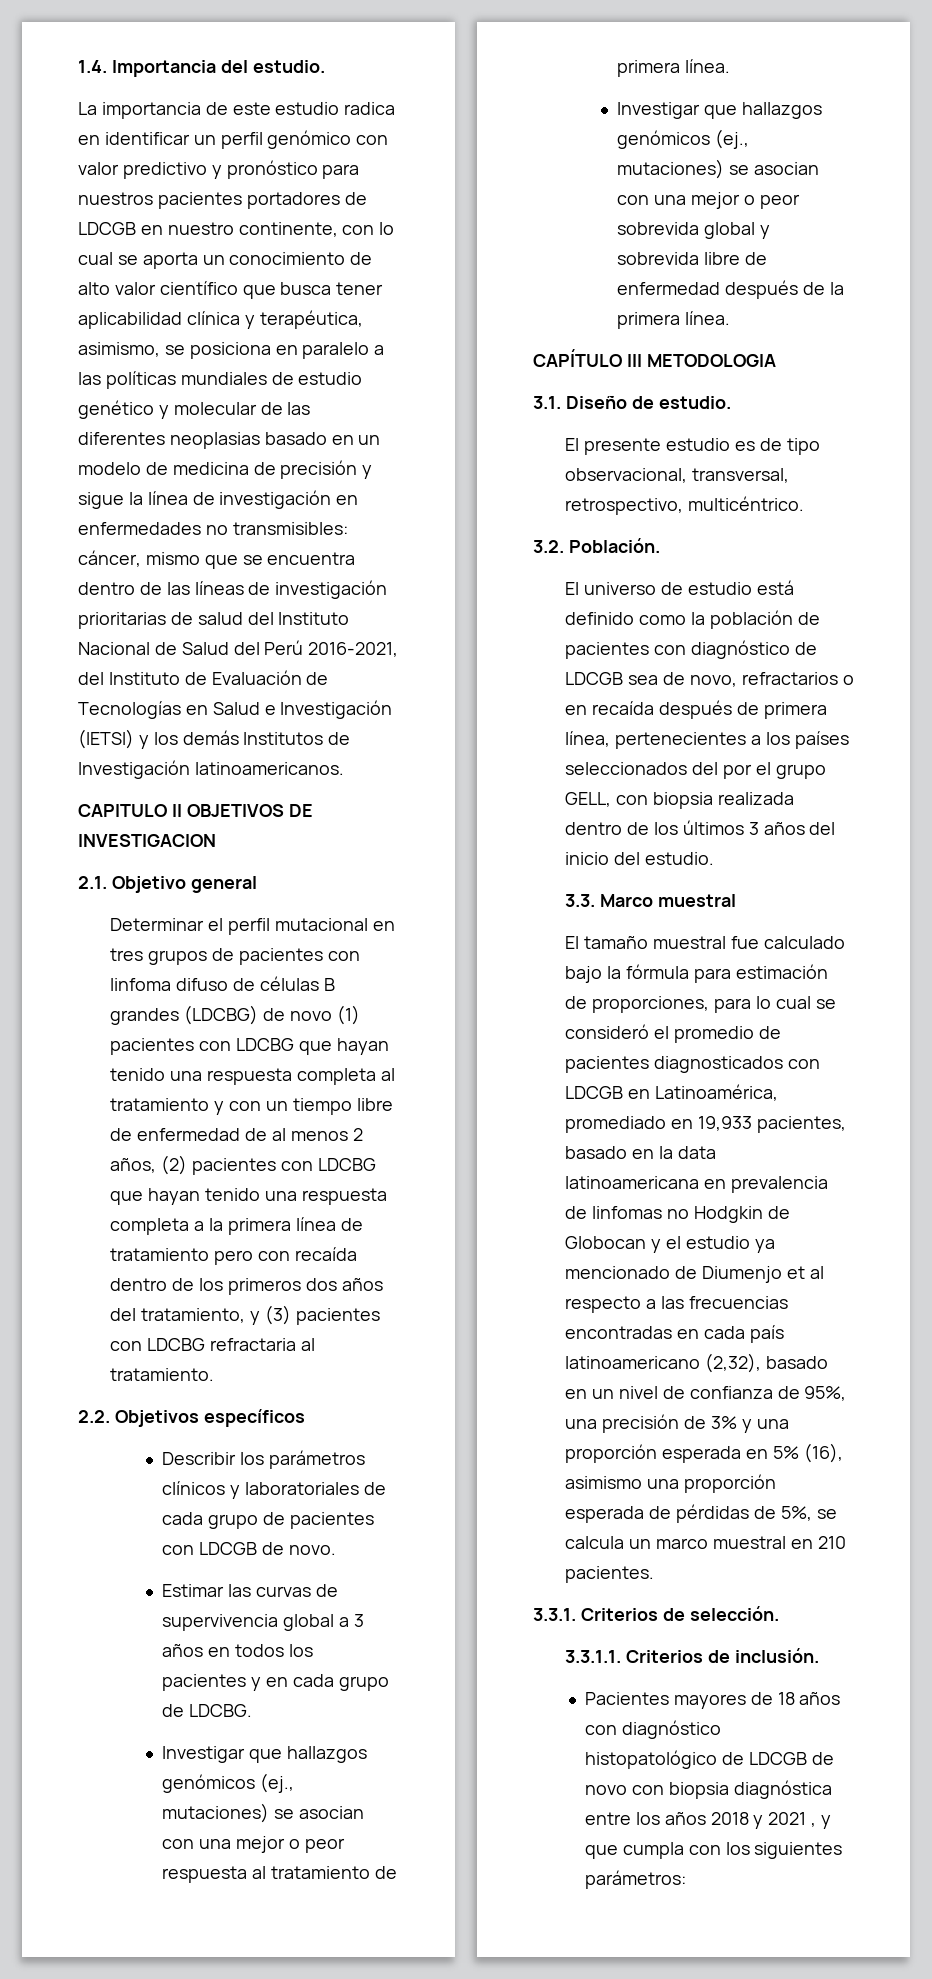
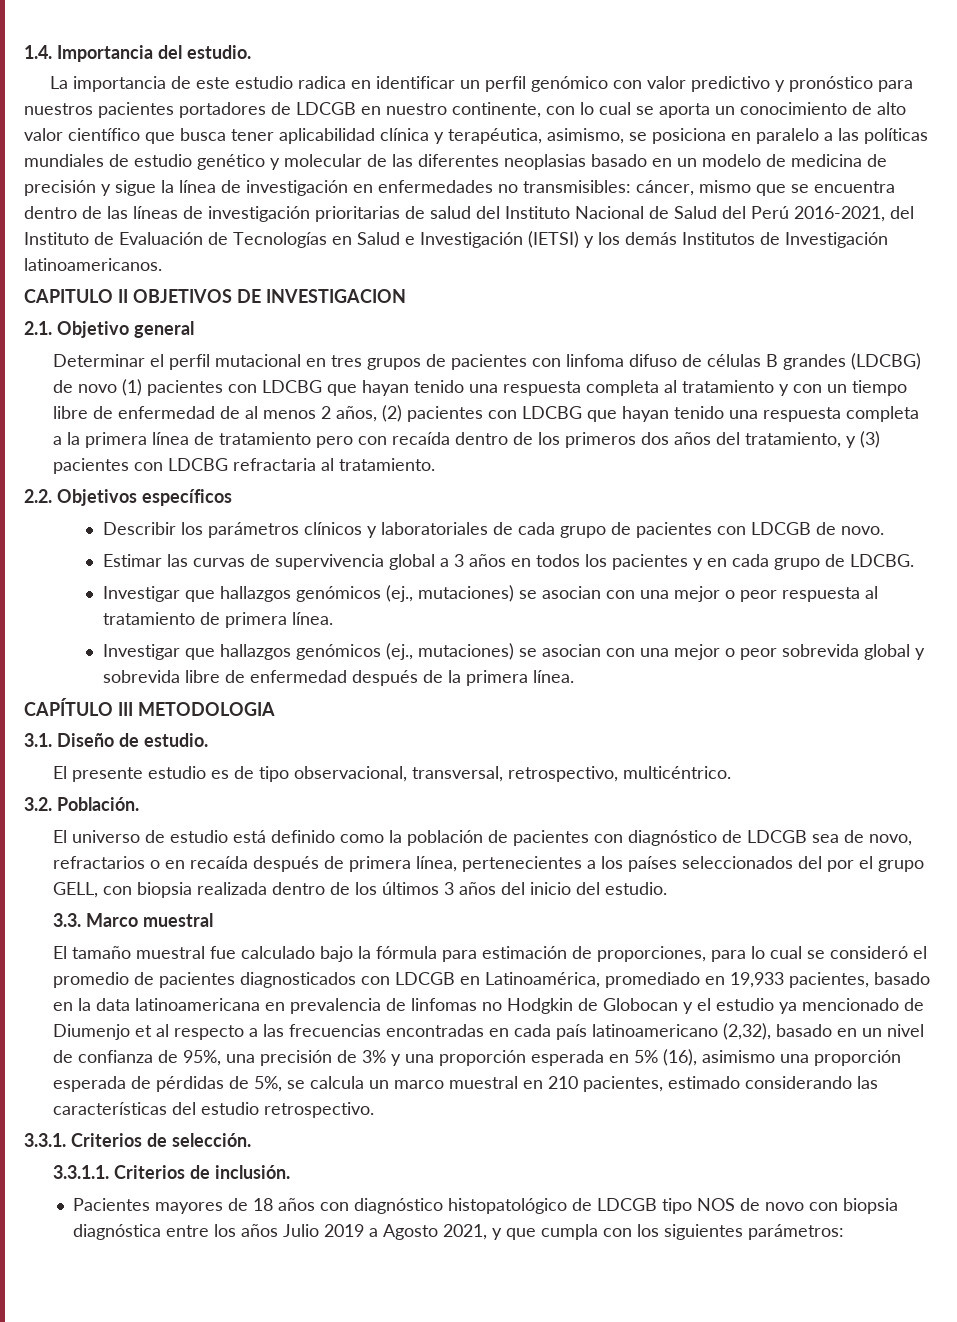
- El tamaño muestral fue calculado bajo la fórmula para estimación de proporciones, para lo cual se consideró el promedio de pacientes diagnosticados con LDCGB en Latinoamérica, promediado en 19,933 pacientes, basado en la data latinoamericana en prevalencia de linfomas no Hodgkin de Globocan y el estudio ya mencionado de Diumenjo et al respecto a las frecuencias encontradas en cada país latinoamericano (2,32), basado en un nivel de confianza de 95%, una precisión de 3% y una proporción esperada en 5% (16), asimismo una proporción esperada de pérdidas de 5%, se calcula un marco muestral en 210 pacientes.
+ El tamaño muestral fue calculado bajo la fórmula para estimación de proporciones, para lo cual se consideró el promedio de pacientes diagnosticados con LDCGB en Latinoamérica, promediado en 19,933 pacientes, basado en la data latinoamericana en prevalencia de linfomas no Hodgkin de Globocan y el estudio ya mencionado de Diumenjo et al respecto a las frecuencias encontradas en cada país latinoamericano (2,32), basado en un nivel de confianza de 95%, una precisión de 3% y una proporción esperada en 5% (16), asimismo una proporción esperada de pérdidas de 5%, se calcula un marco muestral en 210 pacientes, estimado considerando las características del estudio retrospectivo.
- Pacientes mayores de 18 años con diagnóstico histopatológico de LDCGB de novo con biopsia diagnóstica entre los años 2018 y 2021 , y que cumpla con los siguientes parámetros:
+ Pacientes mayores de 18 años con diagnóstico histopatológico de LDCGB tipo NOS de novo con biopsia diagnóstica entre los años Julio 2019 a Agosto 2021, y que cumpla con los siguientes parámetros:

